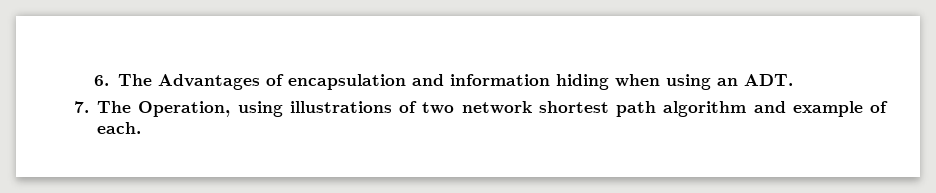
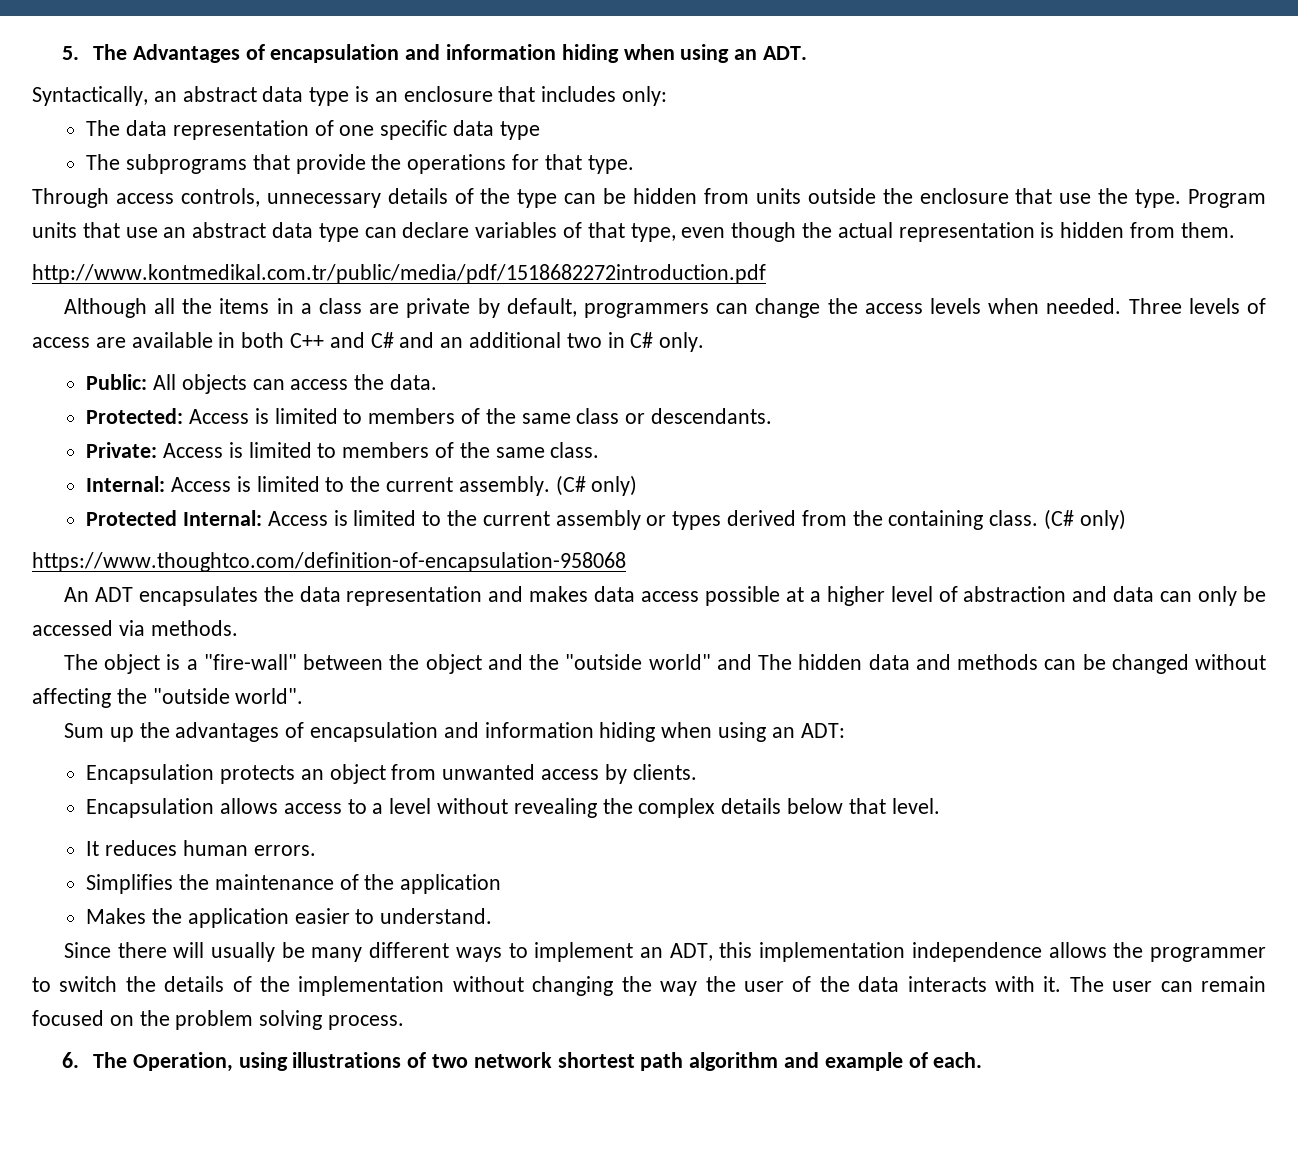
- 6. The Advantages of encapsulation and information hiding when using an ADT.
+ 5. The Advantages of encapsulation and information hiding when using an ADT.
- 7. The Operation, using illustrations of two network shortest path algorithm and example of each.
+ Syntactically, an abstract data type is an enclosure that includes only:
+ The data representation of one specific data type
+ The subprograms that provide the operations for that type.
+ Through access controls, unnecessary details of the type can be hidden from units outside the enclosure that use the type. Program units that use an abstract data type can declare variables of that type, even though the actual representation is hidden from them.
+ http://www.kontmedikal.com.tr/public/media/pdf/1518682272introduction.pdf
+ Although all the items in a class are private by default, programmers can change the access levels when needed. Three levels of access are available in both C++ and C# and an additional two in C# only.
+ Public: All objects can access the data.
+ Protected: Access is limited to members of the same class or descendants.
+ Private: Access is limited to members of the same class.
+ Internal: Access is limited to the current assembly. (C# only)
+ Protected Internal: Access is limited to the current assembly or types derived from the containing class. (C# only)
+ https://www.thoughtco.com/definition-of-encapsulation-958068
+ An ADT encapsulates the data representation and makes data access possible at a higher level of abstraction and data can only be accessed via methods.
+ The object is a "fire-wall" between the object and the "outside world" and The hidden data and methods can be changed without affecting the "outside world".
+ Sum up the advantages of encapsulation and information hiding when using an ADT:
+ Encapsulation protects an object from unwanted access by clients.
+ Encapsulation allows access to a level without revealing the complex details below that level.
+ It reduces human errors.
+ Simplifies the maintenance of the application
+ Makes the application easier to understand.
+ Since there will usually be many different ways to implement an ADT, this implementation independence allows the programmer to switch the details of the implementation without changing the way the user of the data interacts with it. The user can remain focused on the problem solving process.
+ 6. The Operation, using illustrations of two network shortest path algorithm and example of each.

